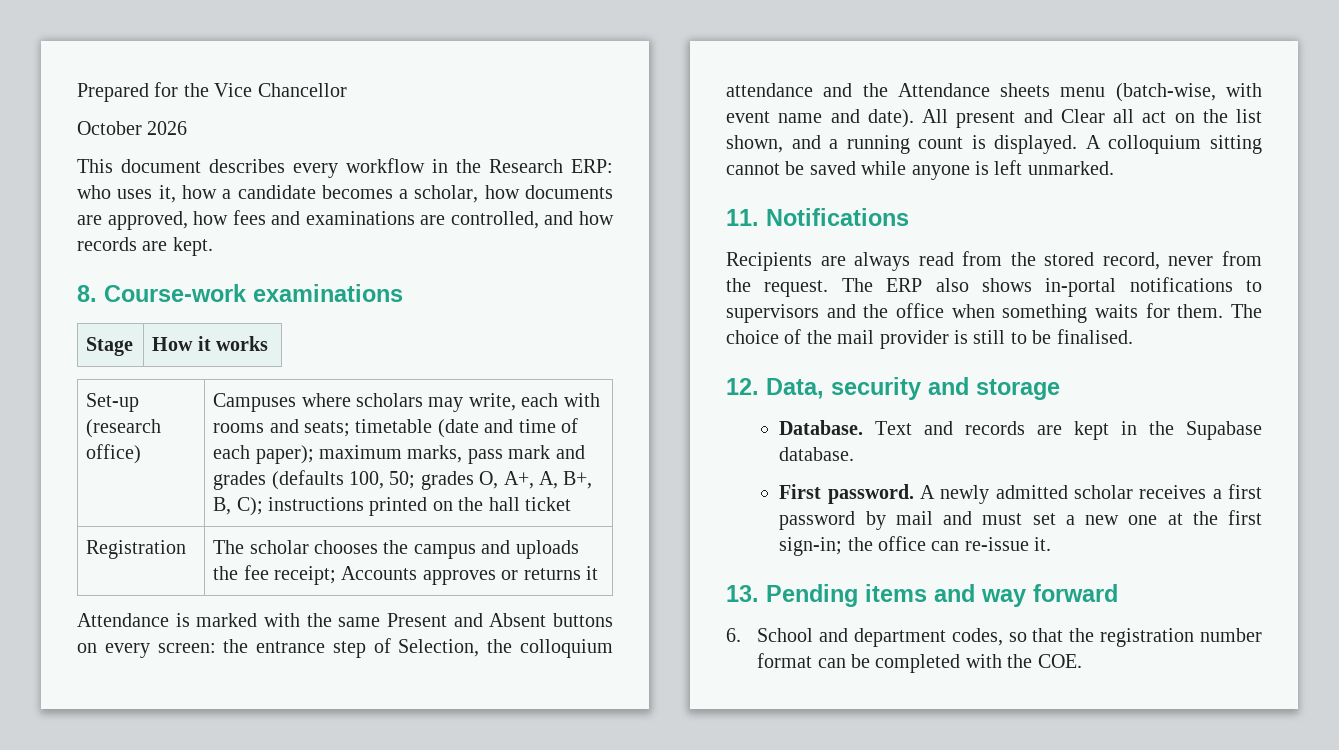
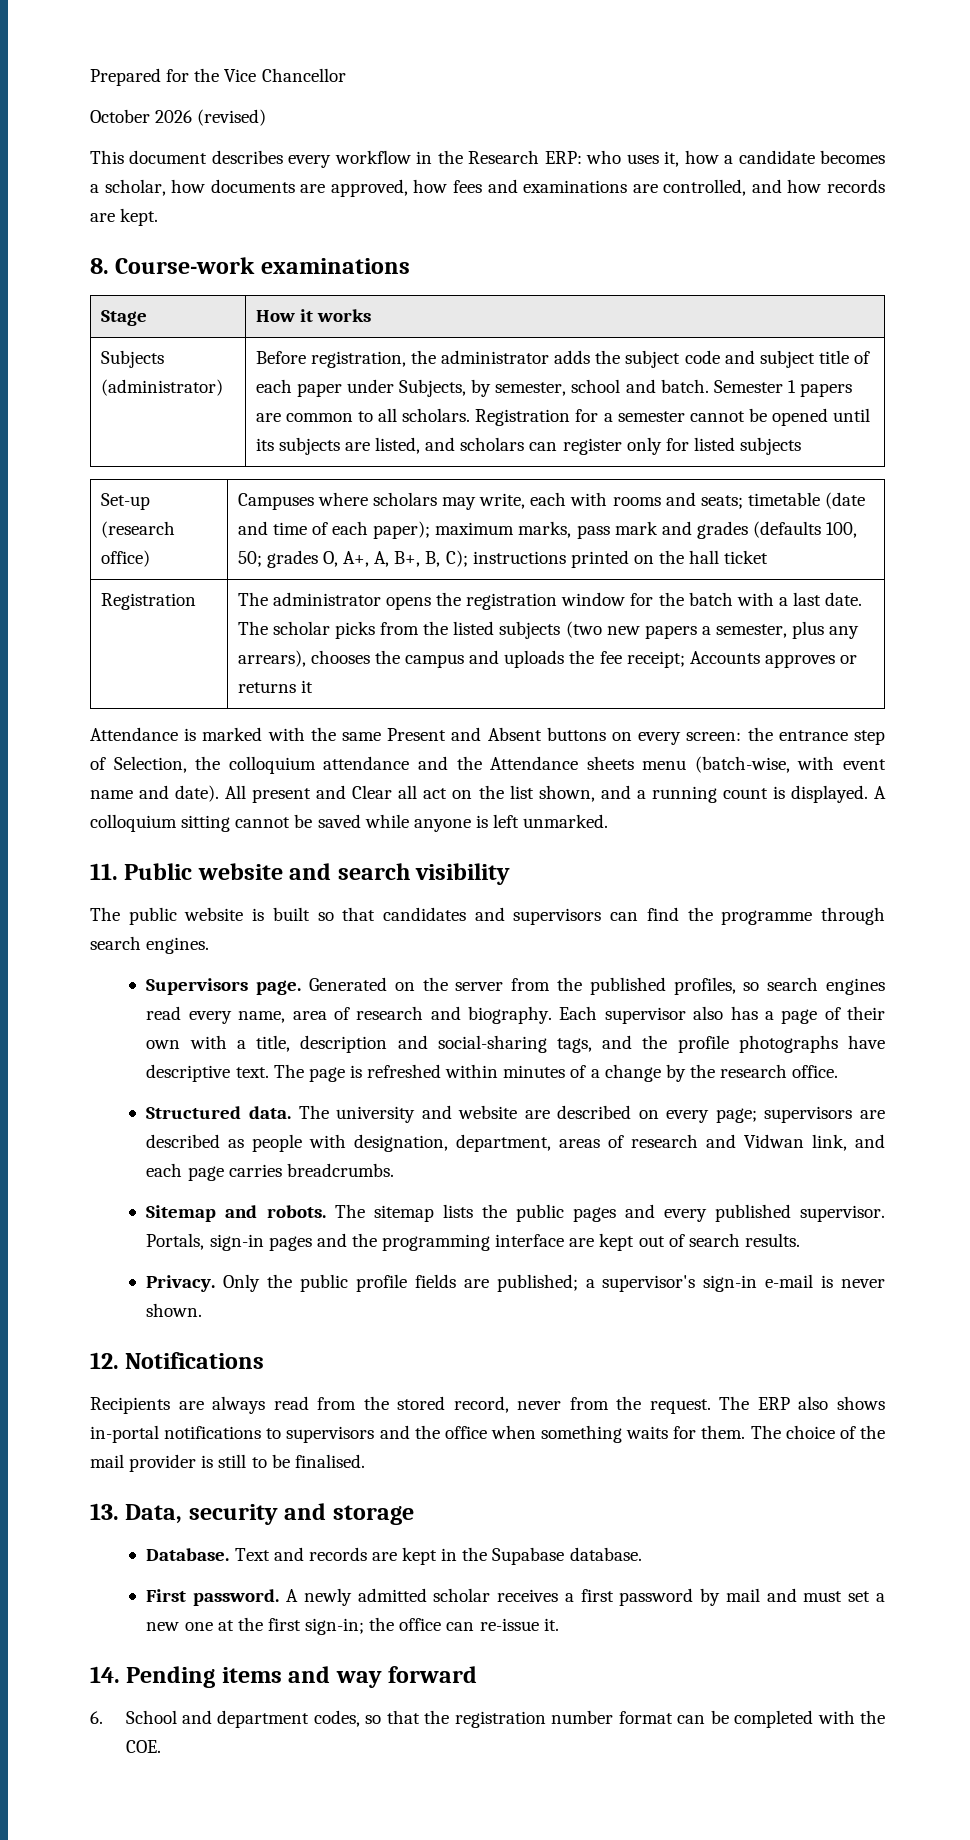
- October 2026
+ October 2026 (revised)
+ Subjects (administrator) | Before registration, the administrator adds the subject code and subject title of each paper under Subjects, by semester, school and batch. Semester 1 papers are common to all scholars. Registration for a semester cannot be opened until its subjects are listed, and scholars can register only for listed subjects
- The scholar chooses the campus and uploads the fee receipt; Accounts approves or returns it
+ The administrator opens the registration window for the batch with a last date. The scholar picks from the listed subjects (two new papers a semester, plus any arrears), chooses the campus and uploads the fee receipt; Accounts approves or returns it
- 11. Notifications
+ 11. Public website and search visibility
+ The public website is built so that candidates and supervisors can find the programme through search engines.
+ Supervisors page. Generated on the server from the published profiles, so search engines read every name, area of research and biography. Each supervisor also has a page of their own with a title, description and social-sharing tags, and the profile photographs have descriptive text. The page is refreshed within minutes of a change by the research office.
+ Structured data. The university and website are described on every page; supervisors are described as people with designation, department, areas of research and Vidwan link, and each page carries breadcrumbs.
+ Sitemap and robots. The sitemap lists the public pages and every published supervisor. Portals, sign-in pages and the programming interface are kept out of search results.
+ Privacy. Only the public profile fields are published; a supervisor's sign-in e-mail is never shown.
+ 12. Notifications
- 12. Data, security and storage
+ 13. Data, security and storage
- 13. Pending items and way forward
+ 14. Pending items and way forward

